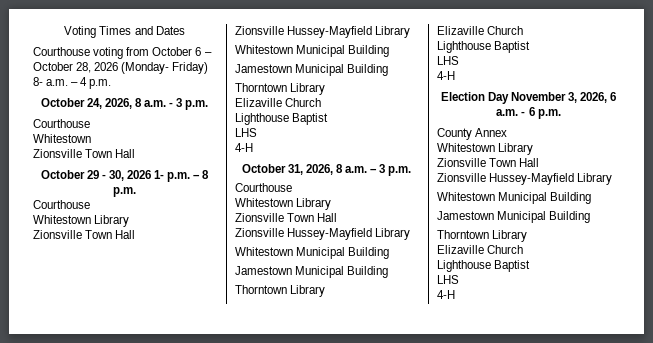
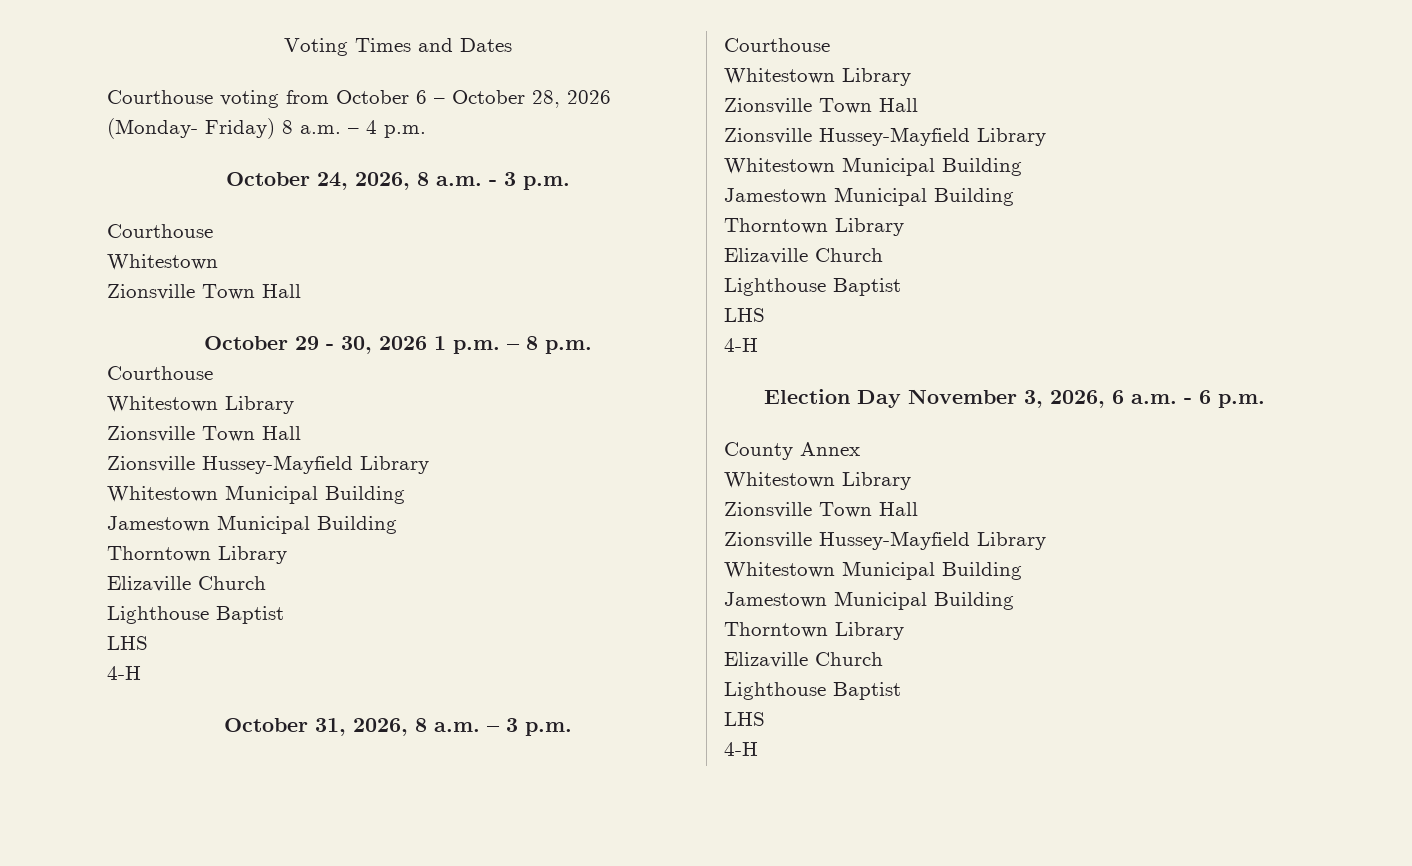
- Courthouse voting from October 6 – October 28, 2026 (Monday- Friday) 8- a.m. – 4 p.m.
+ Courthouse voting from October 6 – October 28, 2026 (Monday- Friday) 8 a.m. – 4 p.m.
- October 29 - 30, 2026 1- p.m. – 8 p.m.
+ October 29 - 30, 2026 1 p.m. – 8 p.m.

